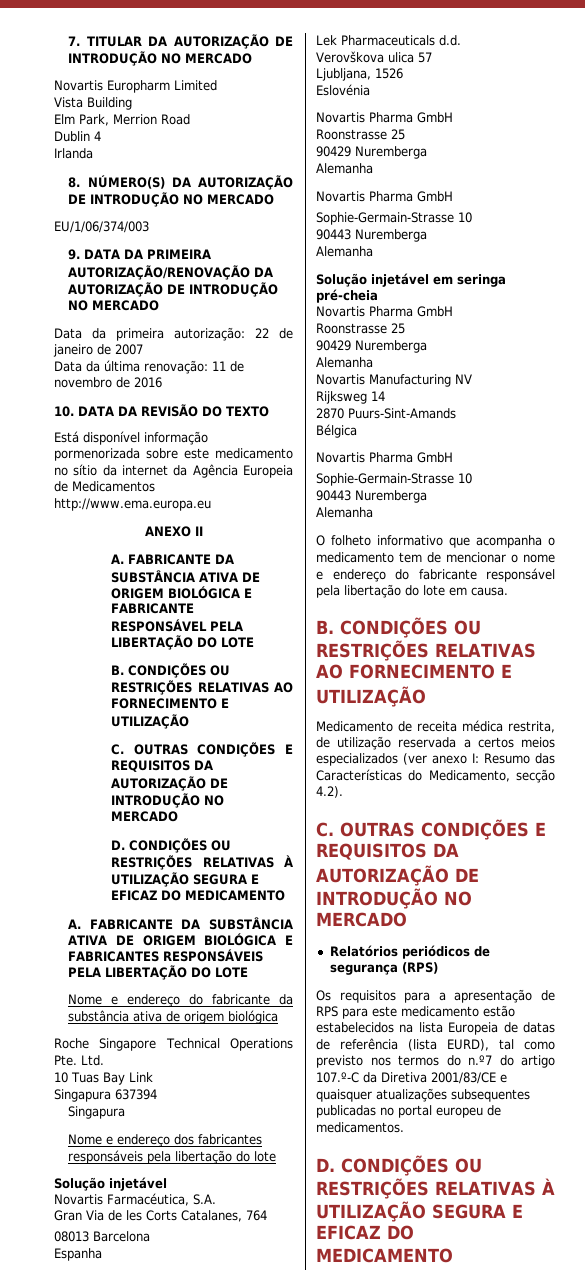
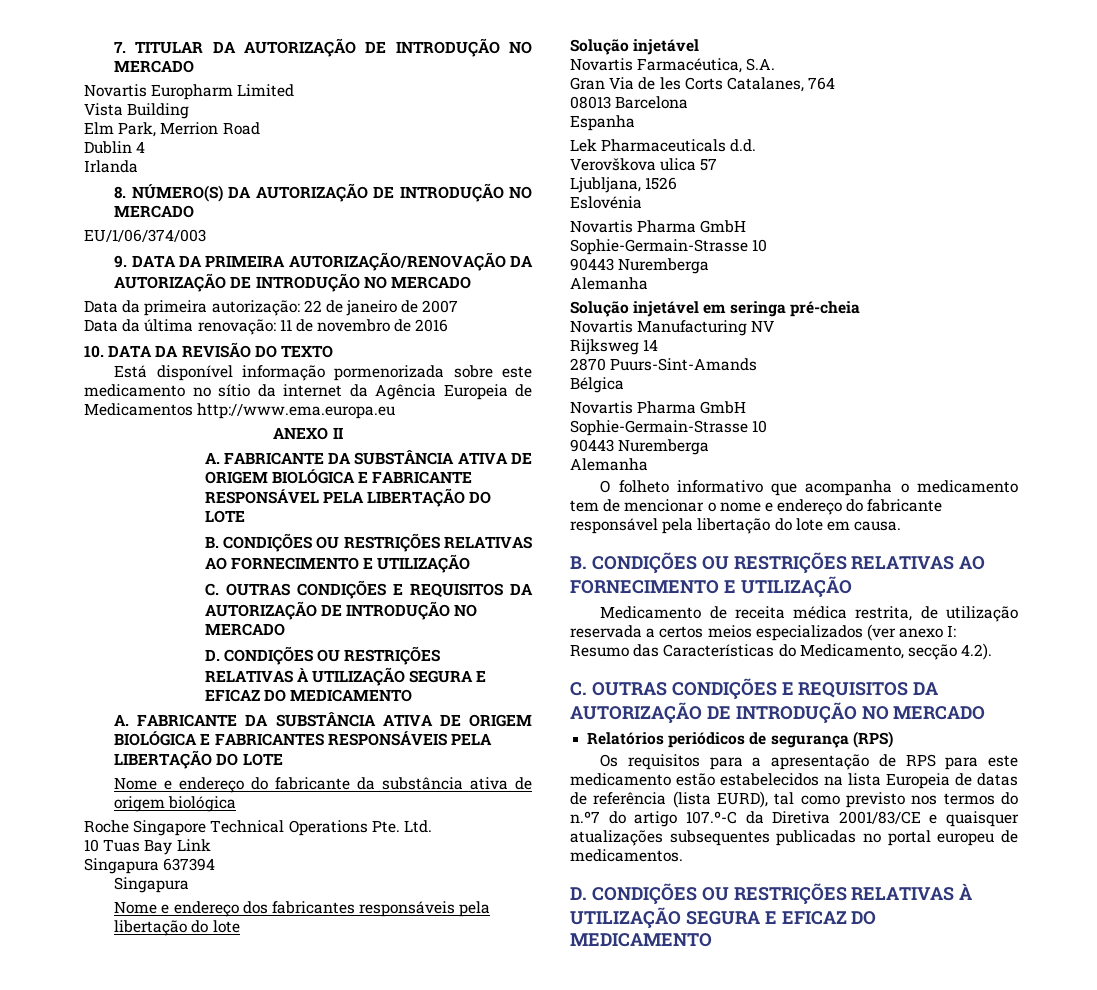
  Eslovénia
- Novartis Pharma GmbH
- Roonstrasse 25
- 90429 Nuremberga
- Alemanha
  Solução injetável em seringa pré-cheia
- Novartis Pharma GmbH
- Roonstrasse 25
- 90429 Nuremberga
- Alemanha

